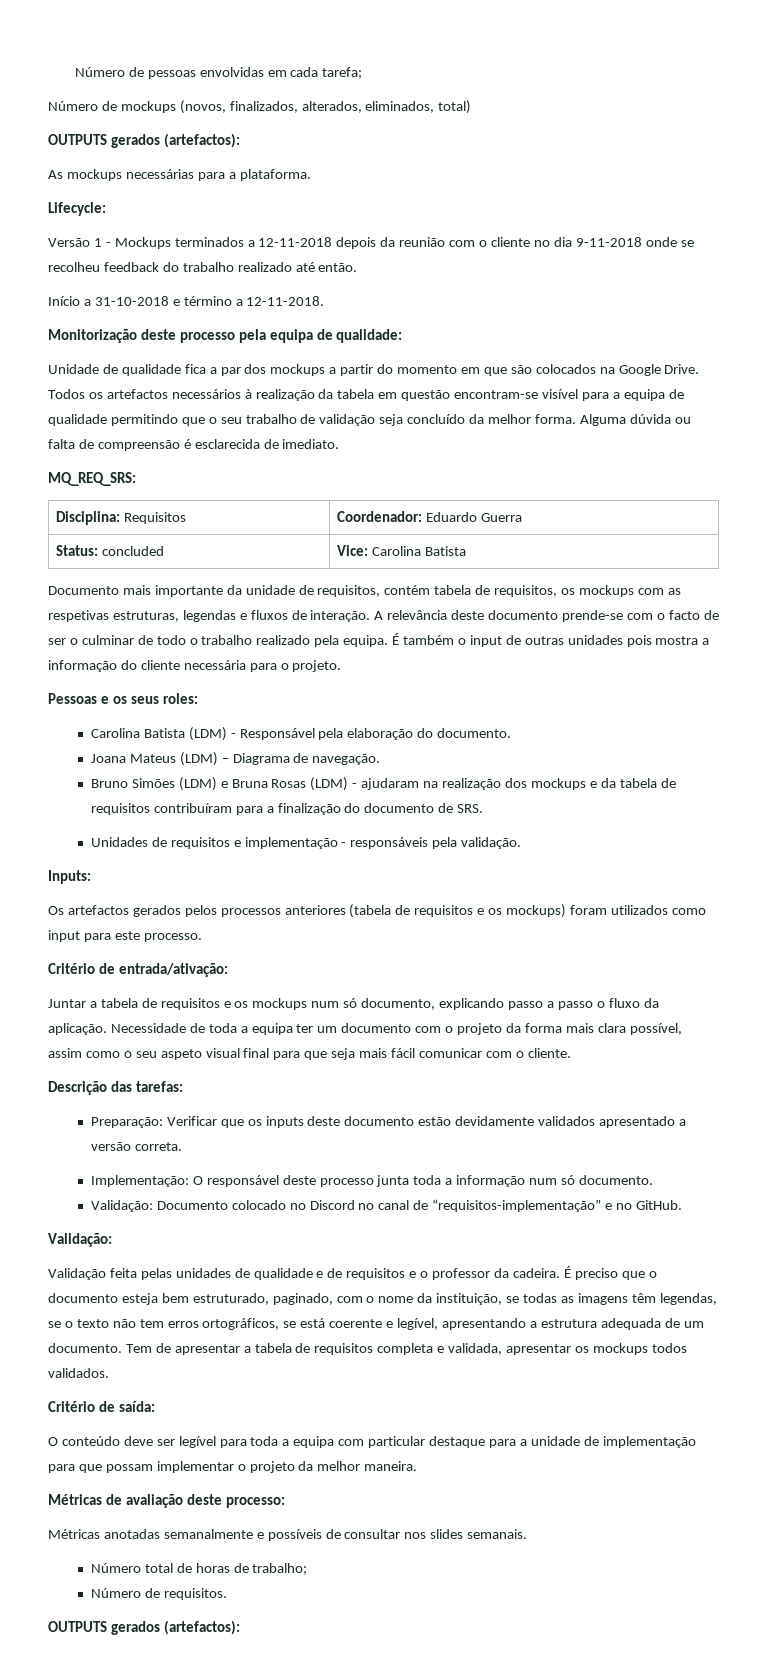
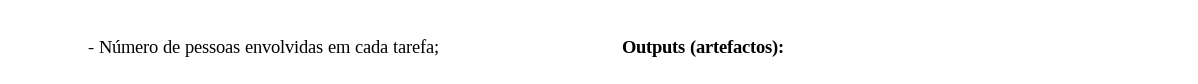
- Número de pessoas envolvidas em cada tarefa;
+ - Número de pessoas envolvidas em cada tarefa;
- Número de mockups (novos, finalizados, alterados, eliminados, total)
- OUTPUTS gerados (artefactos):
- As mockups necessárias para a plataforma.
- Lifecycle:
- Versão 1 - Mockups terminados a 12-11-2018 depois da reunião com o cliente no dia 9-11-2018 onde se recolheu feedback do trabalho realizado até então.
- Início a 31-10-2018 e término a 12-11-2018.
- Monitorização deste processo pela equipa de qualidade:
- Unidade de qualidade fica a par dos mockups a partir do momento em que são colocados na Google Drive. Todos os artefactos necessários à realização da tabela em questão encontram-se visível para a equipa de qualidade permitindo que o seu trabalho de validação seja concluído da melhor forma. Alguma dúvida ou falta de compreensão é esclarecida de imediato.
- MQ_REQ_SRS:
- Disciplina: Requisitos | Coordenador: Eduardo Guerra
- Status: concluded | Vice: Carolina Batista
- Documento mais importante da unidade de requisitos, contém tabela de requisitos, os mockups com as respetivas estruturas, legendas e fluxos de interação. A relevância deste documento prende-se com o facto de ser o culminar de todo o trabalho realizado pela equipa. É também o input de outras unidades pois mostra a informação do cliente necessária para o projeto.
- Pessoas e os seus roles:
- Carolina Batista (LDM) - Responsável pela elaboração do documento.
- Joana Mateus (LDM) – Diagrama de navegação.
- Bruno Simões (LDM) e Bruna Rosas (LDM) - ajudaram na realização dos mockups e da tabela de requisitos contribuíram para a finalização do documento de SRS.
- Unidades de requisitos e implementação - responsáveis pela validação.
- Inputs:
- Os artefactos gerados pelos processos anteriores (tabela de requisitos e os mockups) foram utilizados como input para este processo.
- Critério de entrada/ativação:
- Juntar a tabela de requisitos e os mockups num só documento, explicando passo a passo o fluxo da aplicação. Necessidade de toda a equipa ter um documento com o projeto da forma mais clara possível, assim como o seu aspeto visual final para que seja mais fácil comunicar com o cliente.
- Descrição das tarefas:
- Preparação: Verificar que os inputs deste documento estão devidamente validados apresentado a versão correta.
- Implementação: O responsável deste processo junta toda a informação num só documento.
- Validação: Documento colocado no Discord no canal de “requisitos-implementação” e no GitHub.
- Validação:
- Validação feita pelas unidades de qualidade e de requisitos e o professor da cadeira. É preciso que o documento esteja bem estruturado, paginado, com o nome da instituição, se todas as imagens têm legendas, se o texto não tem erros ortográficos, se está coerente e legível, apresentando a estrutura adequada de um documento. Tem de apresentar a tabela de requisitos completa e validada, apresentar os mockups todos validados.
- Critério de saída:
- O conteúdo deve ser legível para toda a equipa com particular destaque para a unidade de implementação para que possam implementar o projeto da melhor maneira.
- Métricas de avaliação deste processo:
- Métricas anotadas semanalmente e possíveis de consultar nos slides semanais.
- Número total de horas de trabalho;
- Número de requisitos.
- OUTPUTS gerados (artefactos):
+ Outputs (artefactos):

